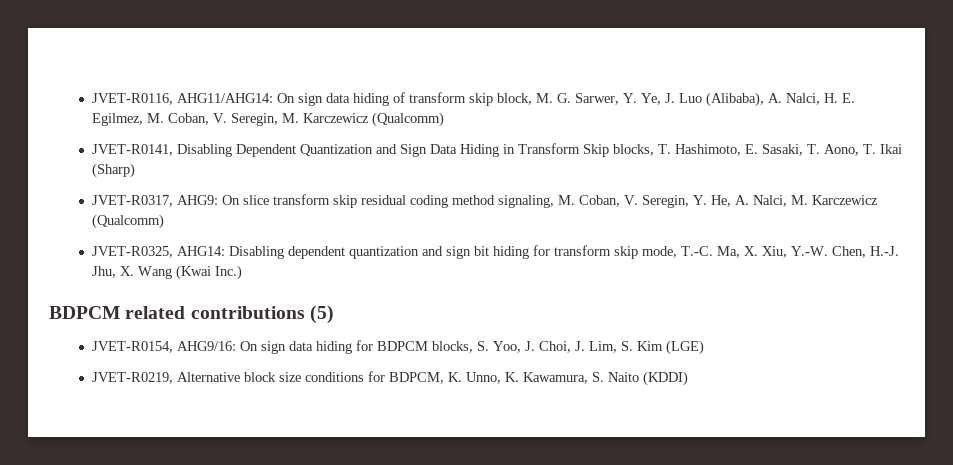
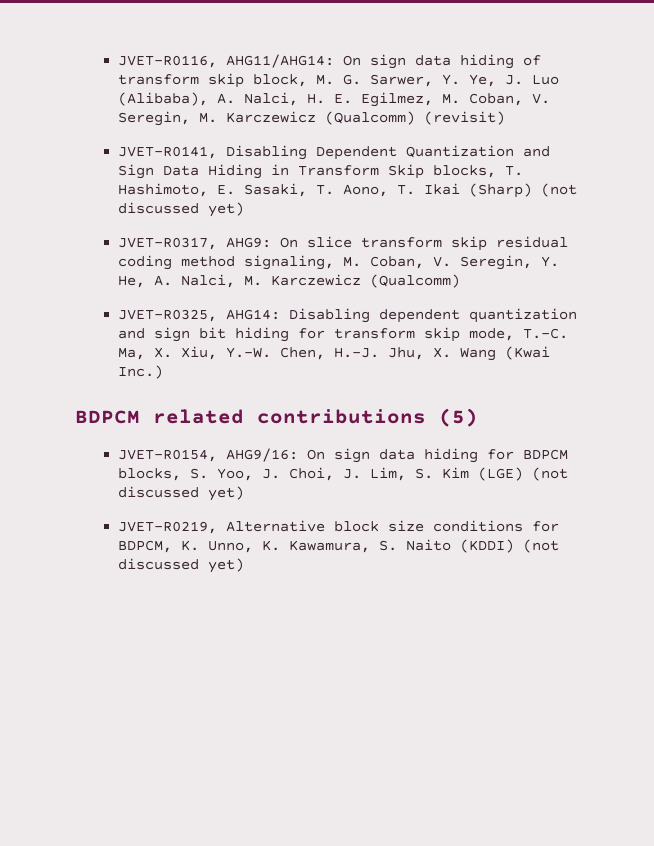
- JVET-R0116, AHG11/AHG14: On sign data hiding of transform skip block, M. G. Sarwer, Y. Ye, J. Luo (Alibaba), A. Nalci, H. E. Egilmez, M. Coban, V. Seregin, M. Karczewicz (Qualcomm)
+ JVET-R0116, AHG11/AHG14: On sign data hiding of transform skip block, M. G. Sarwer, Y. Ye, J. Luo (Alibaba), A. Nalci, H. E. Egilmez, M. Coban, V. Seregin, M. Karczewicz (Qualcomm) (revisit)
- JVET-R0141, Disabling Dependent Quantization and Sign Data Hiding in Transform Skip blocks, T. Hashimoto, E. Sasaki, T. Aono, T. Ikai (Sharp)
+ JVET-R0141, Disabling Dependent Quantization and Sign Data Hiding in Transform Skip blocks, T. Hashimoto, E. Sasaki, T. Aono, T. Ikai (Sharp) (not discussed yet)
- JVET-R0154, AHG9/16: On sign data hiding for BDPCM blocks, S. Yoo, J. Choi, J. Lim, S. Kim (LGE)
+ JVET-R0154, AHG9/16: On sign data hiding for BDPCM blocks, S. Yoo, J. Choi, J. Lim, S. Kim (LGE) (not discussed yet)
- JVET-R0219, Alternative block size conditions for BDPCM, K. Unno, K. Kawamura, S. Naito (KDDI)
+ JVET-R0219, Alternative block size conditions for BDPCM, K. Unno, K. Kawamura, S. Naito (KDDI) (not discussed yet)

